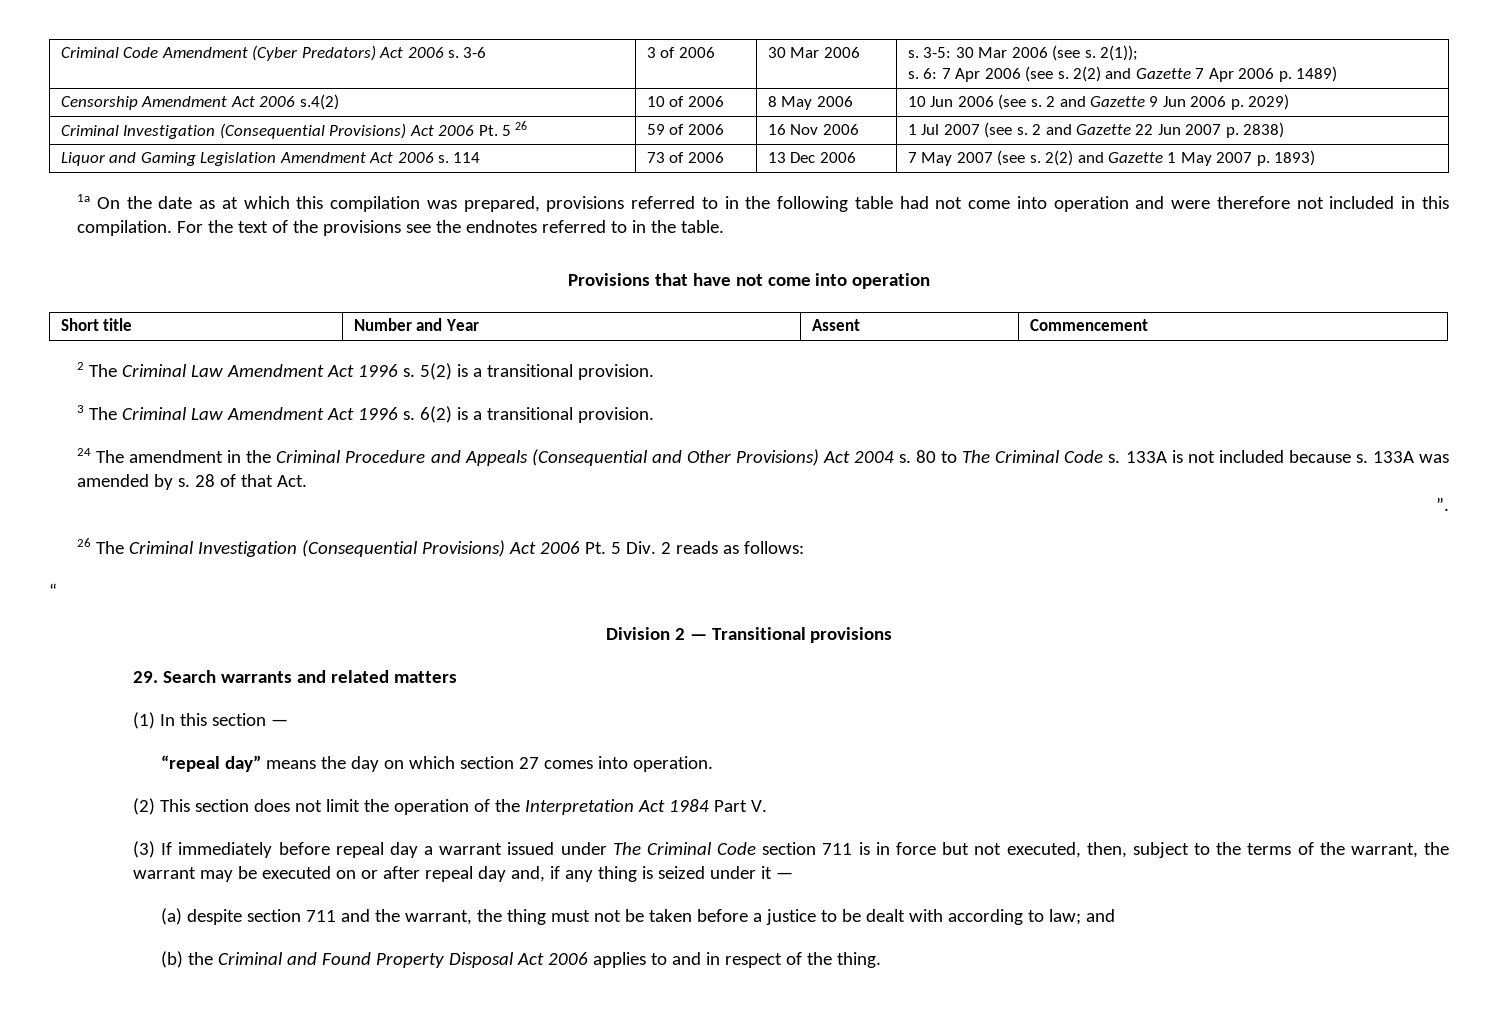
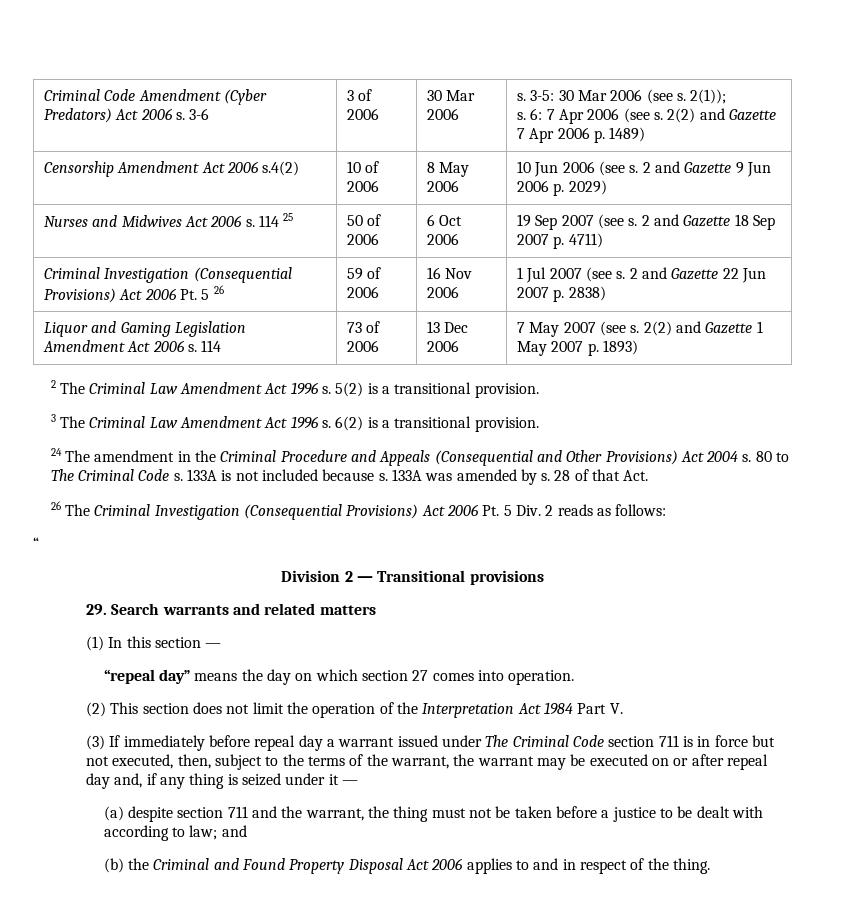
+ Nurses and Midwives Act 2006 s. 114 25 | 50 of 2006 | 6 Oct 2006 | 19 Sep 2007 (see s. 2 and Gazette 18 Sep 2007 p. 4711)
- 1a On the date as at which this compilation was prepared, provisions referred to in the following table had not come into operation and were therefore not included in this compilation. For the text of the provisions see the endnotes referred to in the table.
- Provisions that have not come into operation
- Short title | Number and Year | Assent | Commencement
- ”.

